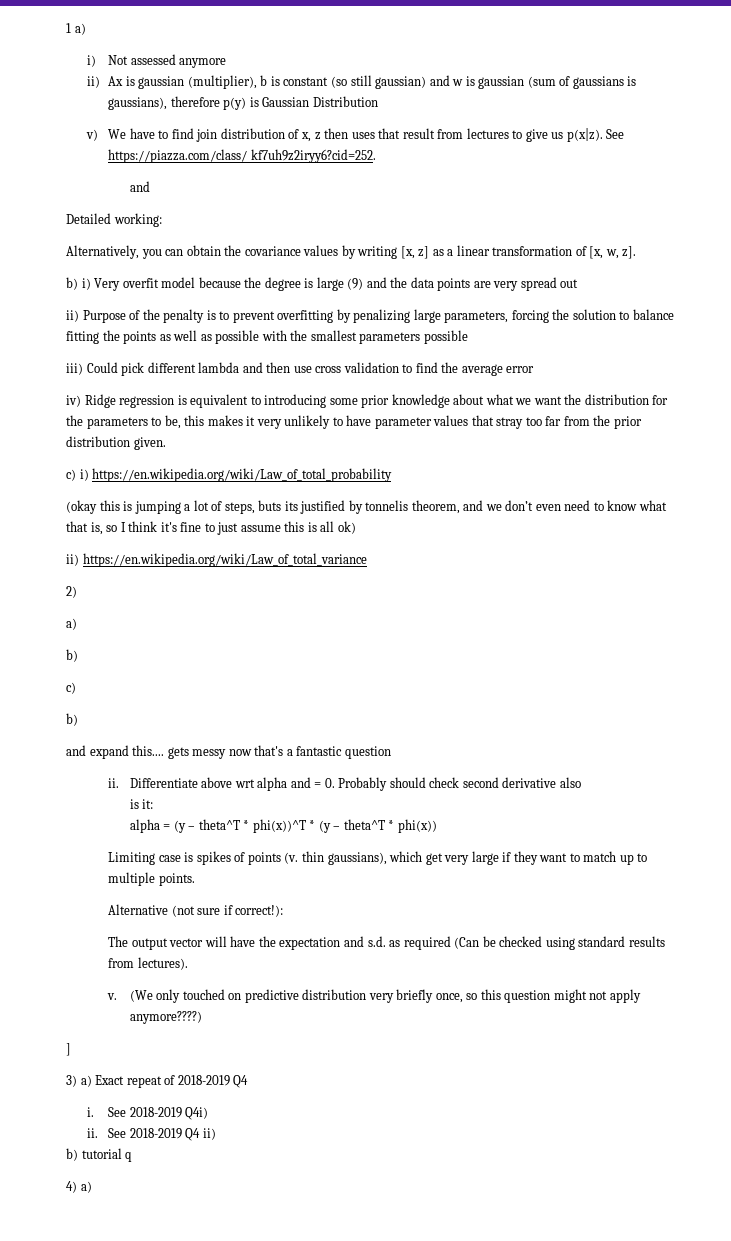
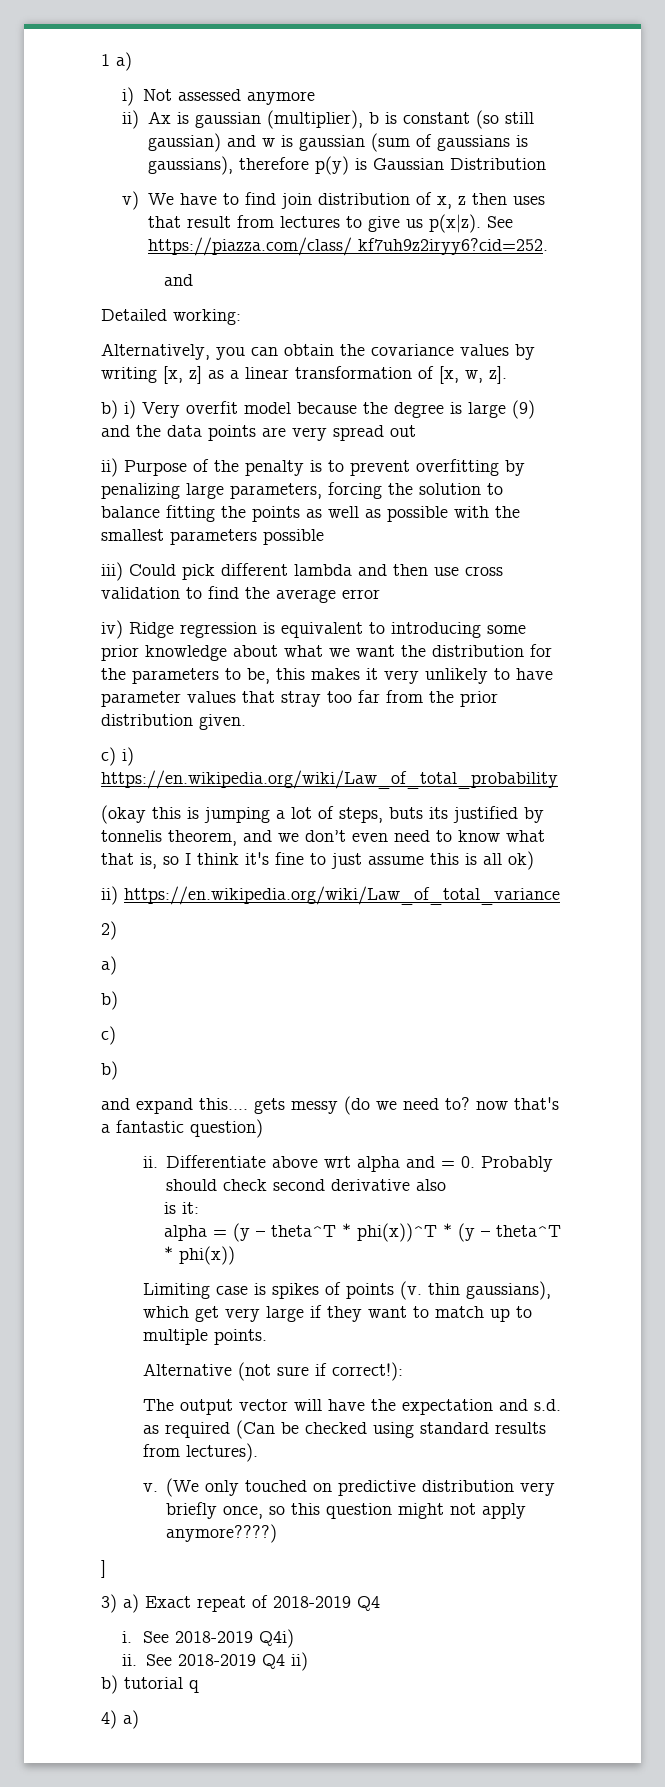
- and expand this.... gets messy now that's a fantastic question
+ and expand this.... gets messy (do we need to? now that's a fantastic question)

